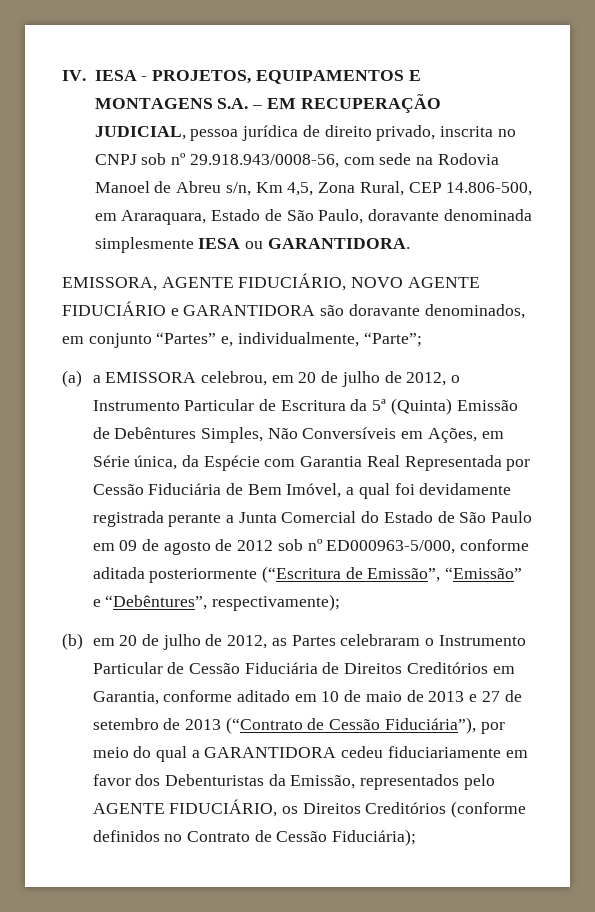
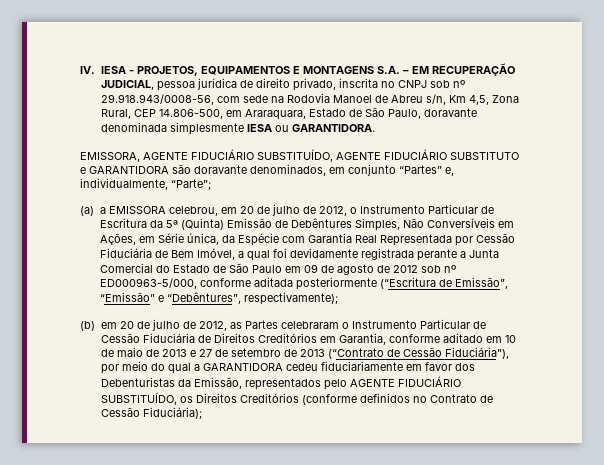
- EMISSORA, AGENTE FIDUCIÁRIO, NOVO AGENTE FIDUCIÁRIO e GARANTIDORA são doravante denominados, em conjunto “Partes” e, individualmente, “Parte”;
+ EMISSORA, AGENTE FIDUCIÁRIO SUBSTITUÍDO, AGENTE FIDUCIÁRIO SUBSTITUTO e GARANTIDORA são doravante denominados, em conjunto “Partes” e, individualmente, “Parte”;
- (b) em 20 de julho de 2012, as Partes celebraram o Instrumento Particular de Cessão Fiduciária de Direitos Creditórios em Garantia, conforme aditado em 10 de maio de 2013 e 27 de setembro de 2013 (“Contrato de Cessão Fiduciária”), por meio do qual a GARANTIDORA cedeu fiduciariamente em favor dos Debenturistas da Emissão, representados pelo AGENTE FIDUCIÁRIO, os Direitos Creditórios (conforme definidos no Contrato de Cessão Fiduciária);
+ (b) em 20 de julho de 2012, as Partes celebraram o Instrumento Particular de Cessão Fiduciária de Direitos Creditórios em Garantia, conforme aditado em 10 de maio de 2013 e 27 de setembro de 2013 (“Contrato de Cessão Fiduciária”), por meio do qual a GARANTIDORA cedeu fiduciariamente em favor dos Debenturistas da Emissão, representados pelo AGENTE FIDUCIÁRIO SUBSTITUÍDO, os Direitos Creditórios (conforme definidos no Contrato de Cessão Fiduciária);

